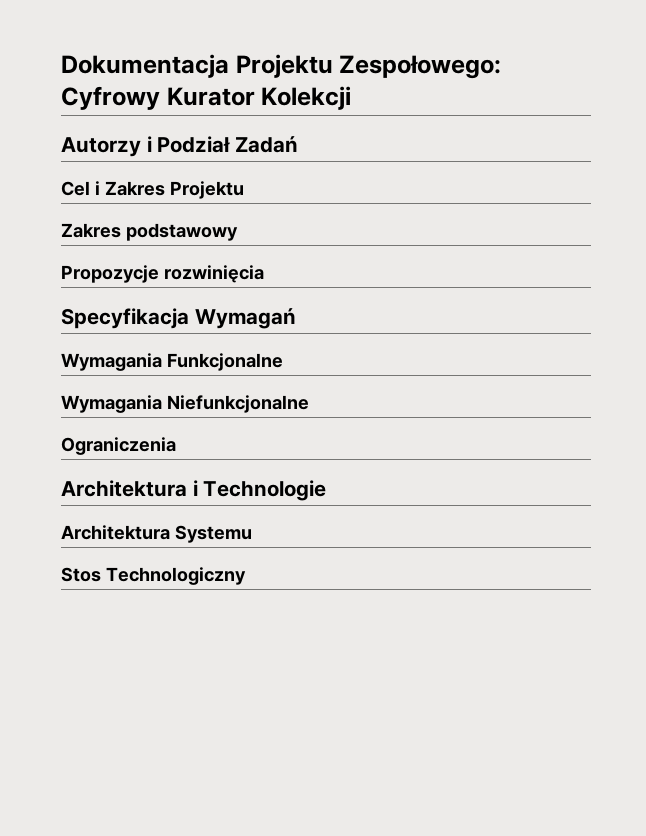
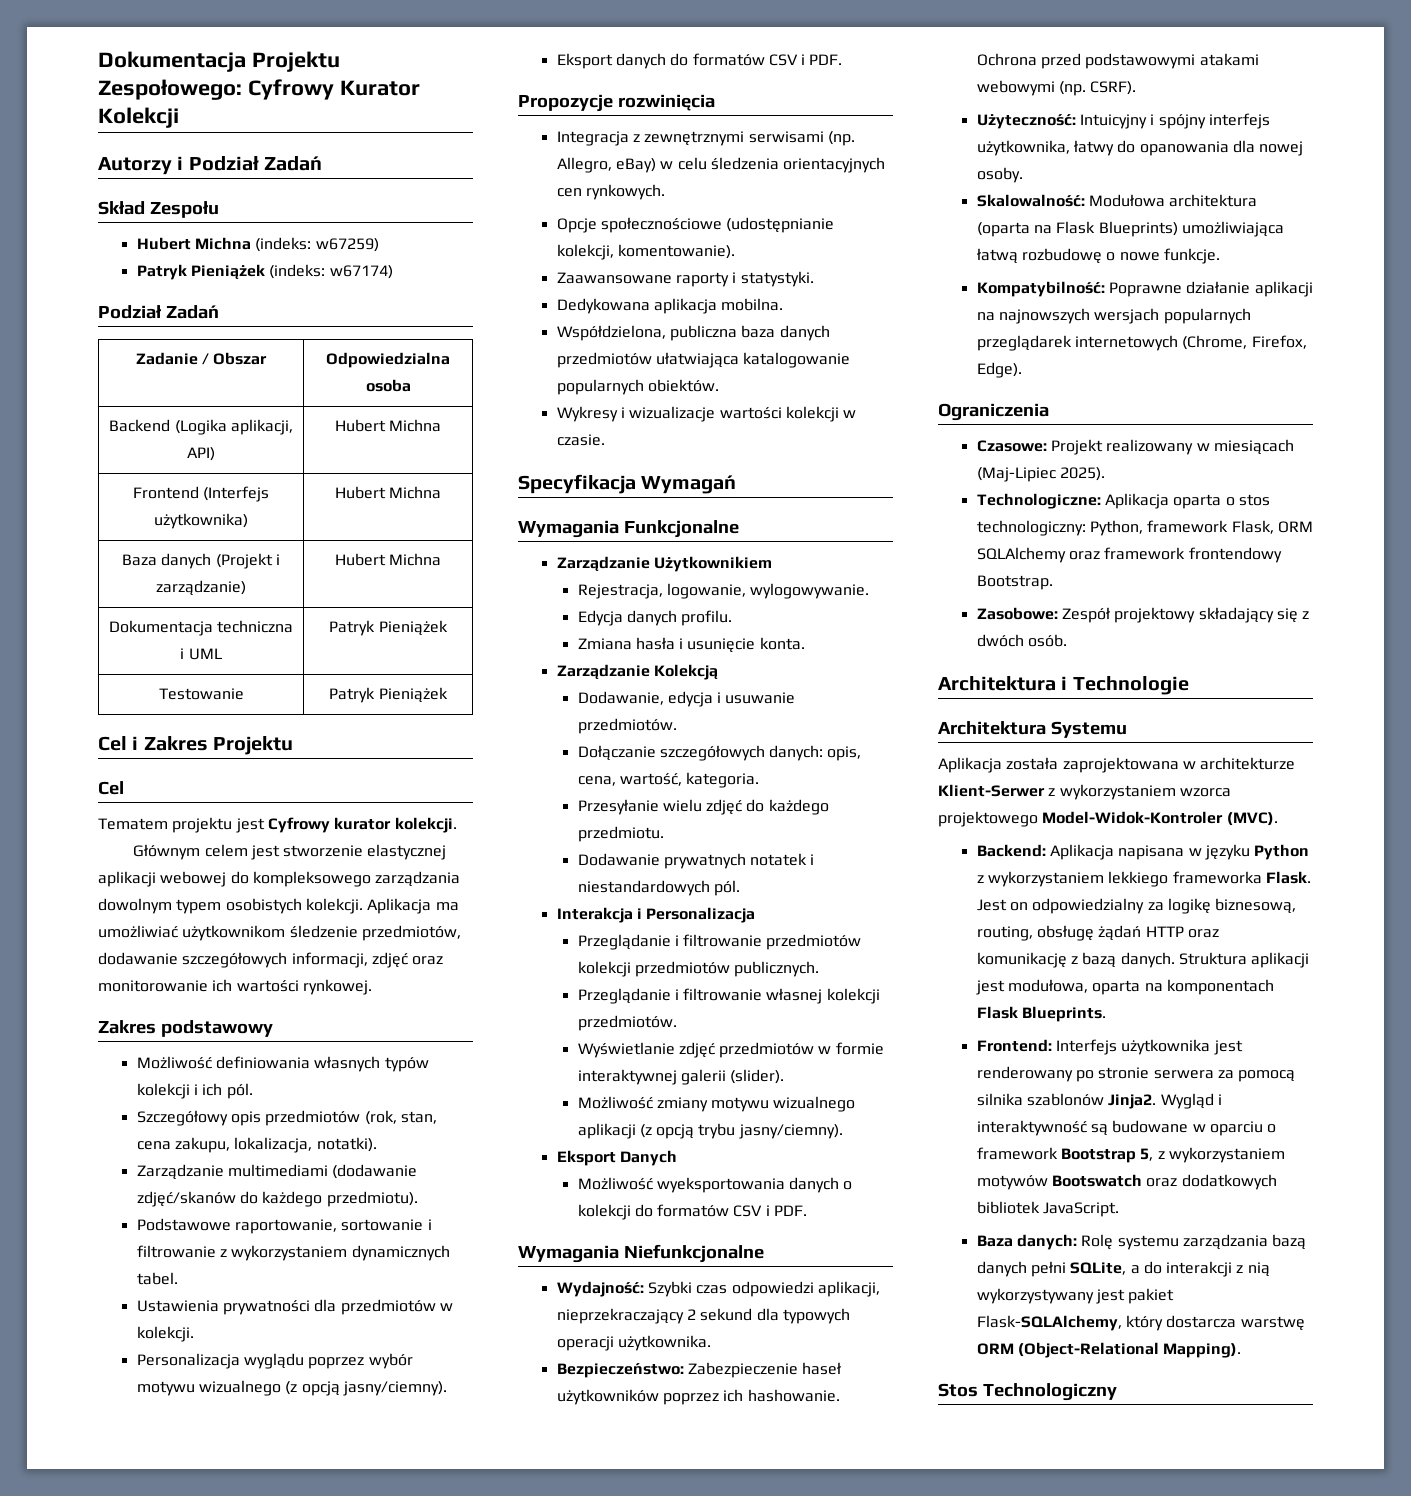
+ Skład Zespołu
+ Hubert Michna (indeks: w67259)
+ Patryk Pieniążek (indeks: w67174)
+ Podział Zadań
+ Zadanie / Obszar | Odpowiedzialna osoba
+ Backend (Logika aplikacji, API) | Hubert Michna
+ Frontend (Interfejs użytkownika) | Hubert Michna
+ Baza danych (Projekt i zarządzanie) | Hubert Michna
+ Dokumentacja techniczna i UML | Patryk Pieniążek
+ Testowanie | Patryk Pieniążek
  Cel i Zakres Projektu
+ Cel
+ Tematem projektu jest Cyfrowy kurator kolekcji.
+ Głównym celem jest stworzenie elastycznej aplikacji webowej do kompleksowego zarządzania dowolnym typem osobistych kolekcji. Aplikacja ma umożliwiać użytkownikom śledzenie przedmiotów, dodawanie szczegółowych informacji, zdjęć oraz monitorowanie ich wartości rynkowej.
  Zakres podstawowy
+ Możliwość definiowania własnych typów kolekcji i ich pól.
+ Szczegółowy opis przedmiotów (rok, stan, cena zakupu, lokalizacja, notatki).
+ Zarządzanie multimediami (dodawanie zdjęć/skanów do każdego przedmiotu).
+ Podstawowe raportowanie, sortowanie i filtrowanie z wykorzystaniem dynamicznych tabel.
+ Ustawienia prywatności dla przedmiotów w kolekcji.
+ Personalizacja wyglądu poprzez wybór motywu wizualnego (z opcją jasny/ciemny).
+ Eksport danych do formatów CSV i PDF.
  Propozycje rozwinięcia
+ Integracja z zewnętrznymi serwisami (np. Allegro, eBay) w celu śledzenia orientacyjnych cen rynkowych.
+ Opcje społecznościowe (udostępnianie kolekcji, komentowanie).
+ Zaawansowane raporty i statystyki.
+ Dedykowana aplikacja mobilna.
+ Współdzielona, publiczna baza danych przedmiotów ułatwiająca katalogowanie popularnych obiektów.
+ Wykresy i wizualizacje wartości kolekcji w czasie.
  Specyfikacja Wymagań
  Wymagania Funkcjonalne
+ Zarządzanie Użytkownikiem
+ Rejestracja, logowanie, wylogowywanie.
+ Edycja danych profilu.
+ Zmiana hasła i usunięcie konta.
+ Zarządzanie Kolekcją
+ Dodawanie, edycja i usuwanie przedmiotów.
+ Dołączanie szczegółowych danych: opis, cena, wartość, kategoria.
+ Przesyłanie wielu zdjęć do każdego przedmiotu.
+ Dodawanie prywatnych notatek i niestandardowych pól.
+ Interakcja i Personalizacja
+ Przeglądanie i filtrowanie przedmiotów kolekcji przedmiotów publicznych.
+ Przeglądanie i filtrowanie własnej kolekcji przedmiotów.
+ Wyświetlanie zdjęć przedmiotów w formie interaktywnej galerii (slider).
+ Możliwość zmiany motywu wizualnego aplikacji (z opcją trybu jasny/ciemny).
+ Eksport Danych
+ Możliwość wyeksportowania danych o kolekcji do formatów CSV i PDF.
  Wymagania Niefunkcjonalne
+ Wydajność: Szybki czas odpowiedzi aplikacji, nieprzekraczający 2 sekund dla typowych operacji użytkownika.
+ Bezpieczeństwo: Zabezpieczenie haseł użytkowników poprzez ich hashowanie. Ochrona przed podstawowymi atakami webowymi (np. CSRF).
+ Użyteczność: Intuicyjny i spójny interfejs użytkownika, łatwy do opanowania dla nowej osoby.
+ Skalowalność: Modułowa architektura (oparta na Flask Blueprints) umożliwiająca łatwą rozbudowę o nowe funkcje.
+ Kompatybilność: Poprawne działanie aplikacji na najnowszych wersjach popularnych przeglądarek internetowych (Chrome, Firefox, Edge).
  Ograniczenia
+ Czasowe: Projekt realizowany w miesiącach (Maj-Lipiec 2025).
+ Technologiczne: Aplikacja oparta o stos technologiczny: Python, framework Flask, ORM SQLAlchemy oraz framework frontendowy Bootstrap.
+ Zasobowe: Zespół projektowy składający się z dwóch osób.
+ Aplikacja została zaprojektowana w architekturze Klient-Serwer z wykorzystaniem wzorca projektowego Model-Widok-Kontroler (MVC).
+ Backend: Aplikacja napisana w języku Python z wykorzystaniem lekkiego frameworka Flask. Jest on odpowiedzialny za logikę biznesową, routing, obsługę żądań HTTP oraz komunikację z bazą danych. Struktura aplikacji jest modułowa, oparta na komponentach Flask Blueprints.
+ Frontend: Interfejs użytkownika jest renderowany po stronie serwera za pomocą silnika szablonów Jinja2. Wygląd i interaktywność są budowane w oparciu o framework Bootstrap 5, z wykorzystaniem motywów Bootswatch oraz dodatkowych bibliotek JavaScript.
+ Baza danych: Rolę systemu zarządzania bazą danych pełni SQLite, a do interakcji z nią wykorzystywany jest pakiet Flask-SQLAlchemy, który dostarcza warstwę ORM (Object-Relational Mapping).

